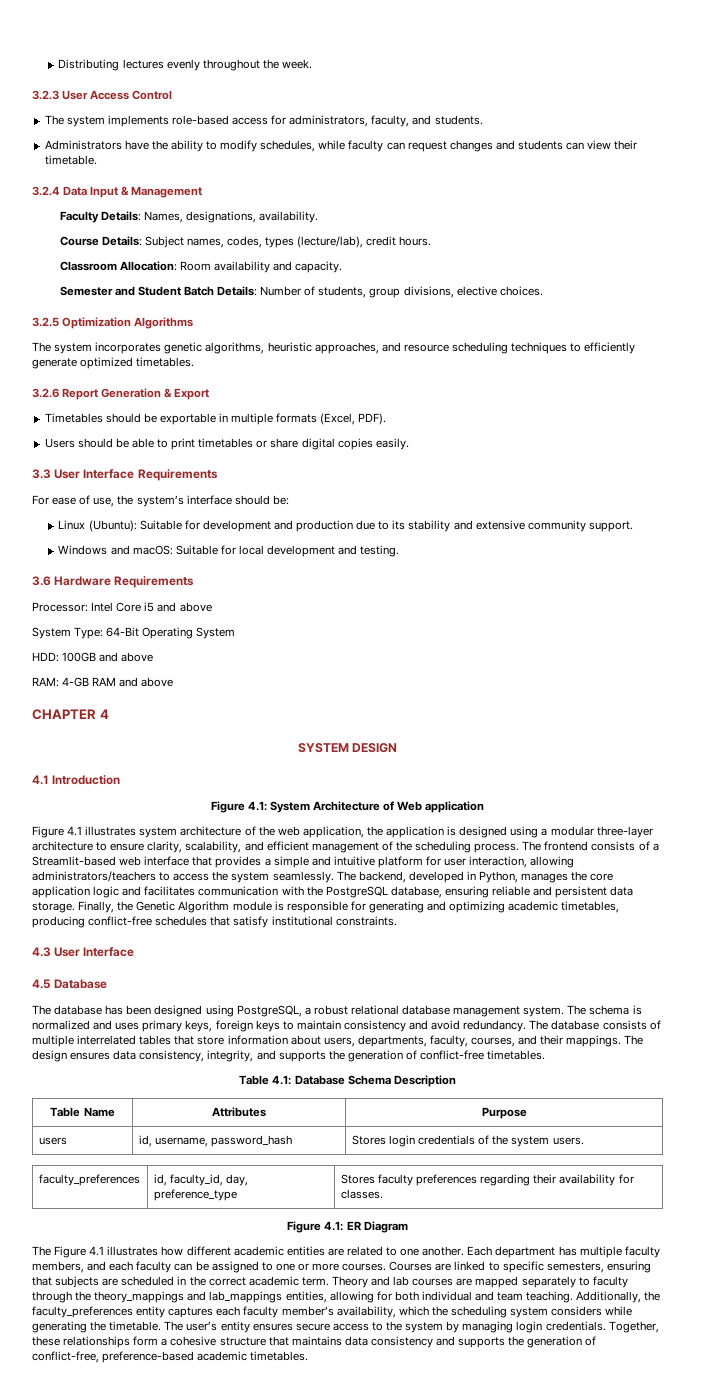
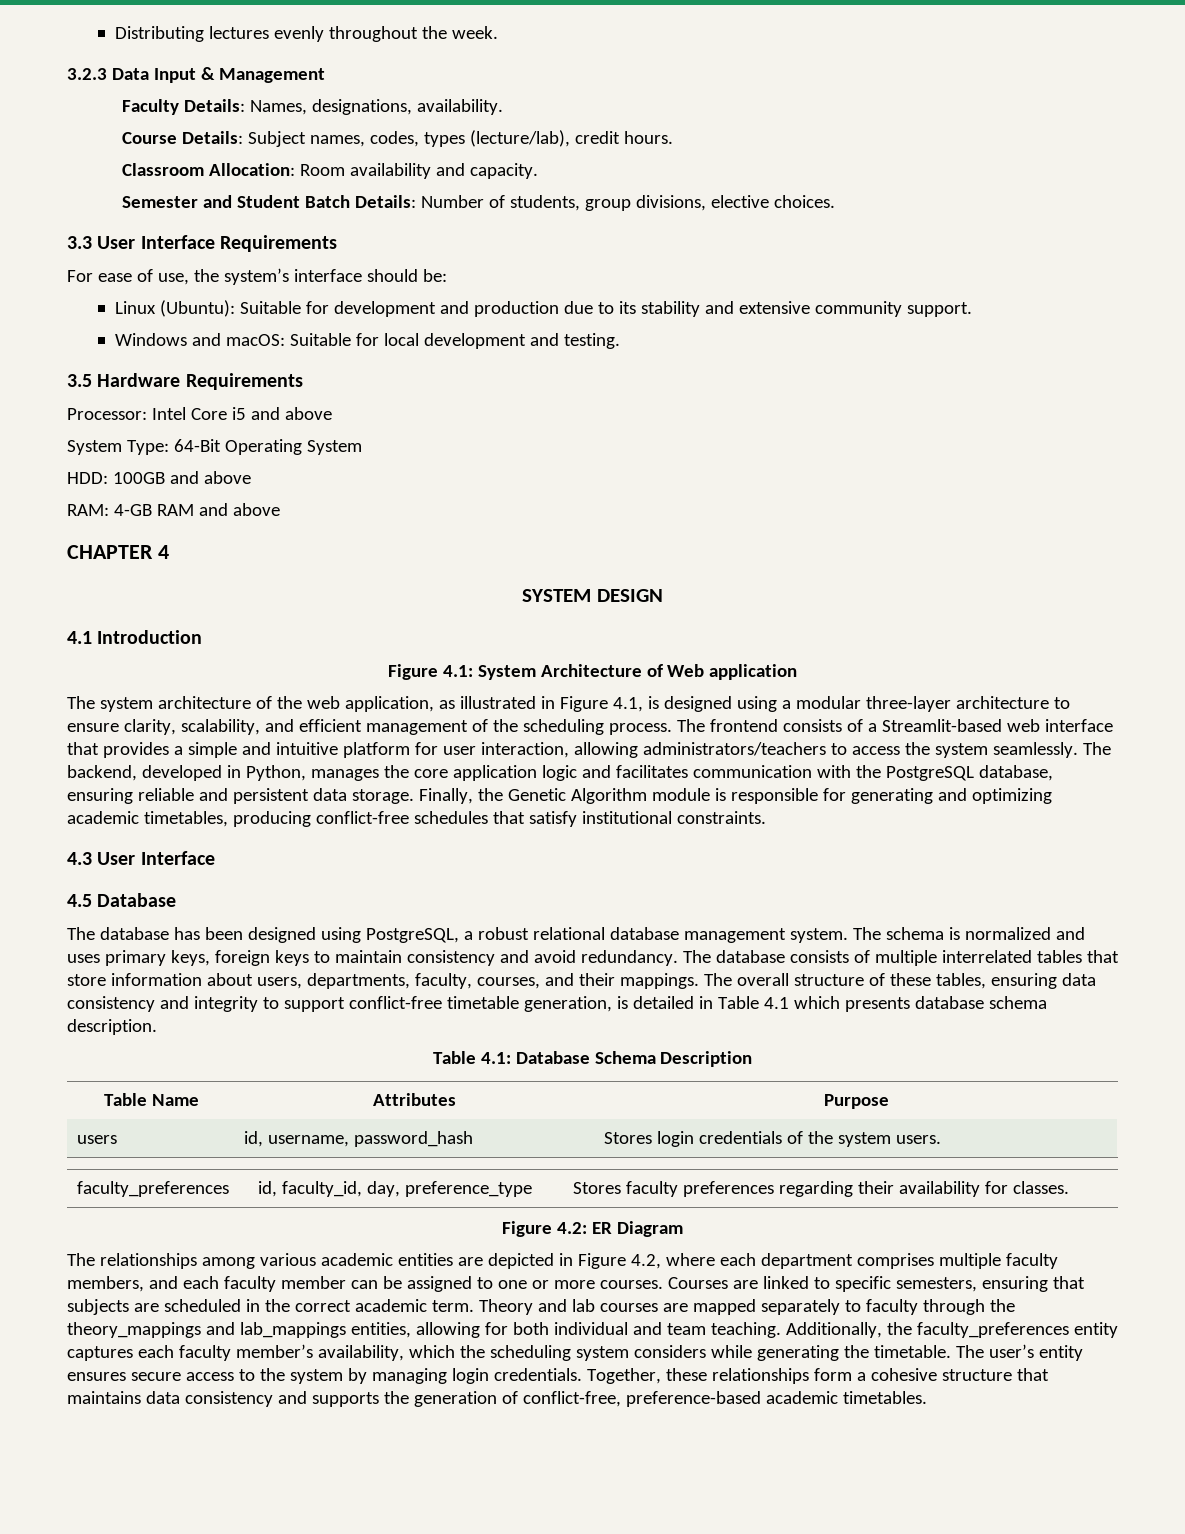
- 3.2.3 User Access Control
- The system implements role-based access for administrators, faculty, and students.
- Administrators have the ability to modify schedules, while faculty can request changes and students can view their timetable.
- 3.2.4 Data Input & Management
+ 3.2.3 Data Input & Management
- 3.2.5 Optimization Algorithms
- The system incorporates genetic algorithms, heuristic approaches, and resource scheduling techniques to efficiently generate optimized timetables.
- 3.2.6 Report Generation & Export
- Timetables should be exportable in multiple formats (Excel, PDF).
- Users should be able to print timetables or share digital copies easily.
- 3.6 Hardware Requirements
+ 3.5 Hardware Requirements
- Figure 4.1 illustrates system architecture of the web application, the application is designed using a modular three-layer architecture to ensure clarity, scalability, and efficient management of the scheduling process.
+ The system architecture of the web application, as illustrated in Figure 4.1, is designed using a modular three-layer architecture to ensure clarity, scalability, and efficient management of the scheduling process.
- The design ensures data consistency, integrity, and supports the generation of conflict-free timetables.
+ The overall structure of these tables, ensuring data consistency and integrity to support conflict-free timetable generation, is detailed in Table 4.1 which presents database schema description.
- Figure 4.1: ER Diagram
+ Figure 4.2: ER Diagram
- The Figure 4.1 illustrates how different academic entities are related to one another. Each department has multiple faculty members, and each faculty can be assigned to one or more courses.
+ The relationships among various academic entities are depicted in Figure 4.2, where each department comprises multiple faculty members, and each faculty member can be assigned to one or more courses.

